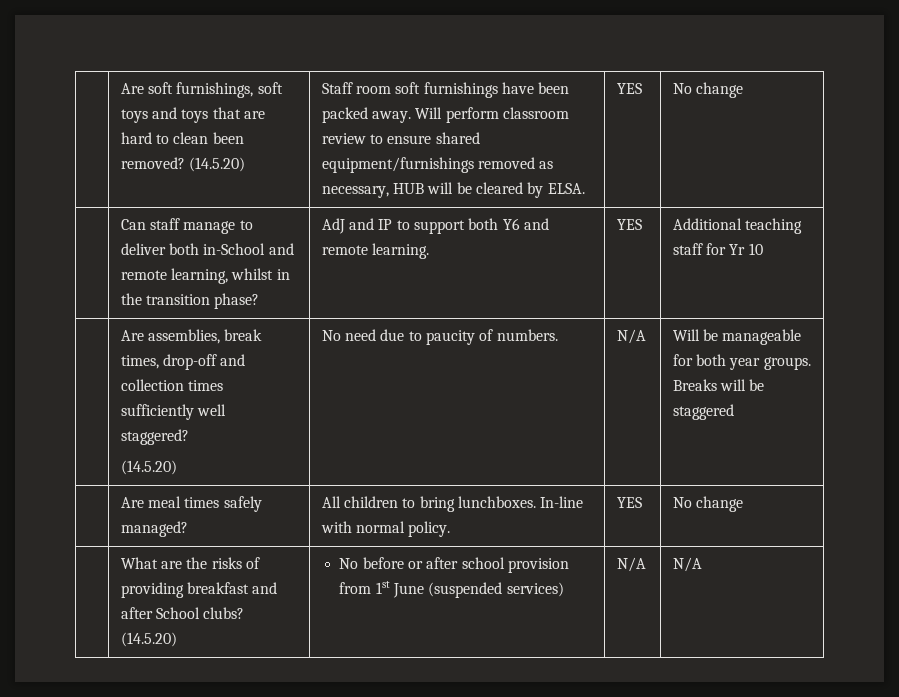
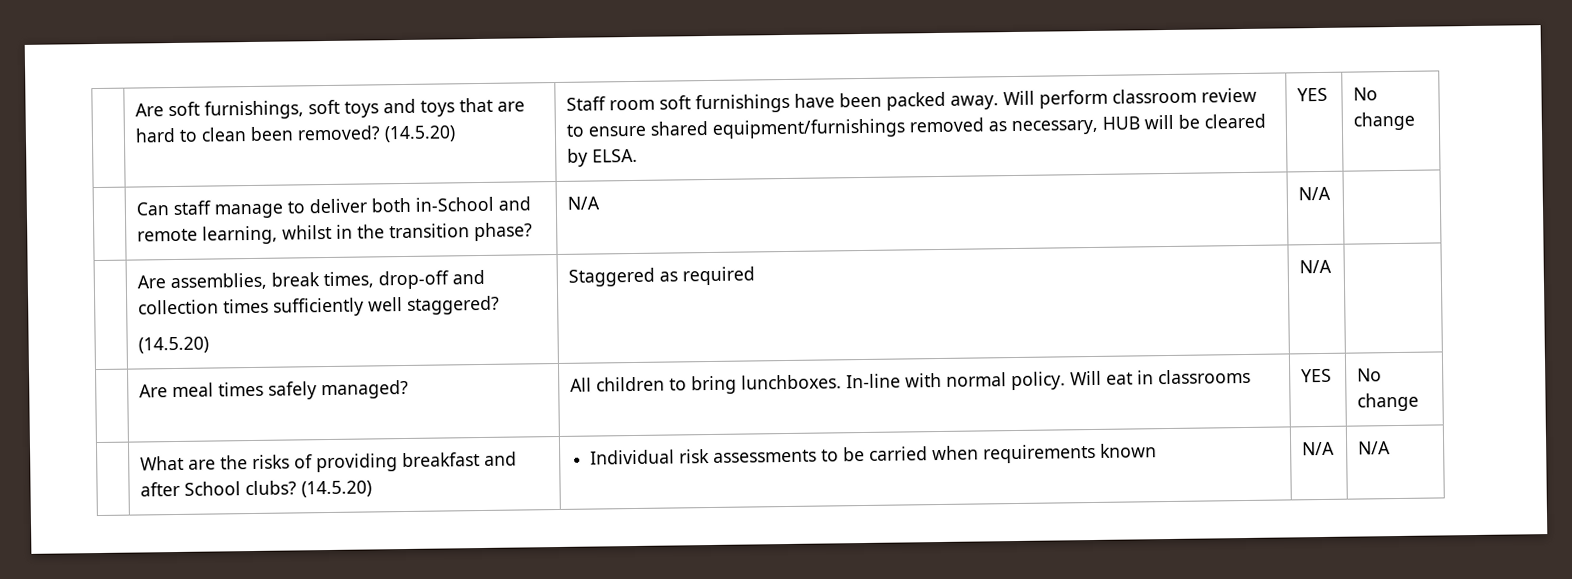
- | Can staff manage to deliver both in-School and remote learning, whilst in the transition phase? | AdJ and IP to support both Y6 and remote learning. | YES | Additional teaching staff for Yr 10
+ | Can staff manage to deliver both in-School and remote learning, whilst in the transition phase? | N/A | N/A |
  | Are assemblies, break times, drop-off and collection times sufficiently well staggered?
- (14.5.20) | No need due to paucity of numbers. | N/A | Will be manageable for both year groups. Breaks will be staggered
+ (14.5.20) | Staggered as required | N/A |
- | Are meal times safely managed? | All children to bring lunchboxes. In-line with normal policy. | YES | No change
+ | Are meal times safely managed? | All children to bring lunchboxes. In-line with normal policy. Will eat in classrooms | YES | No change
- | What are the risks of providing breakfast and after School clubs? (14.5.20) | No before or after school provision from 1st June (suspended services) | N/A | N/A
+ | What are the risks of providing breakfast and after School clubs? (14.5.20) | Individual risk assessments to be carried when requirements known | N/A | N/A

